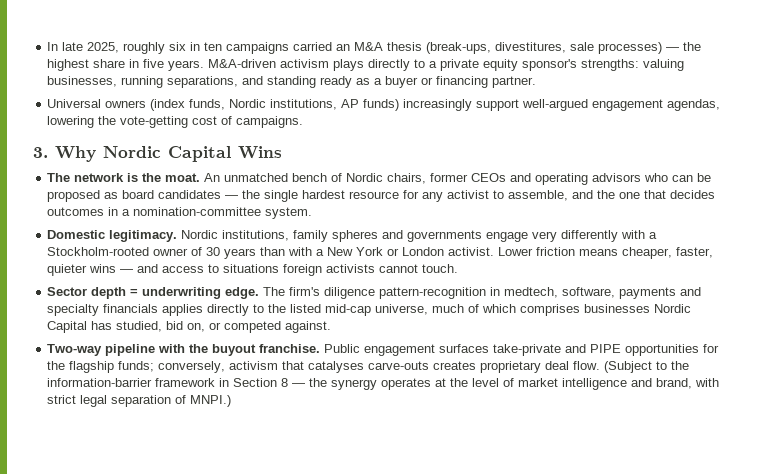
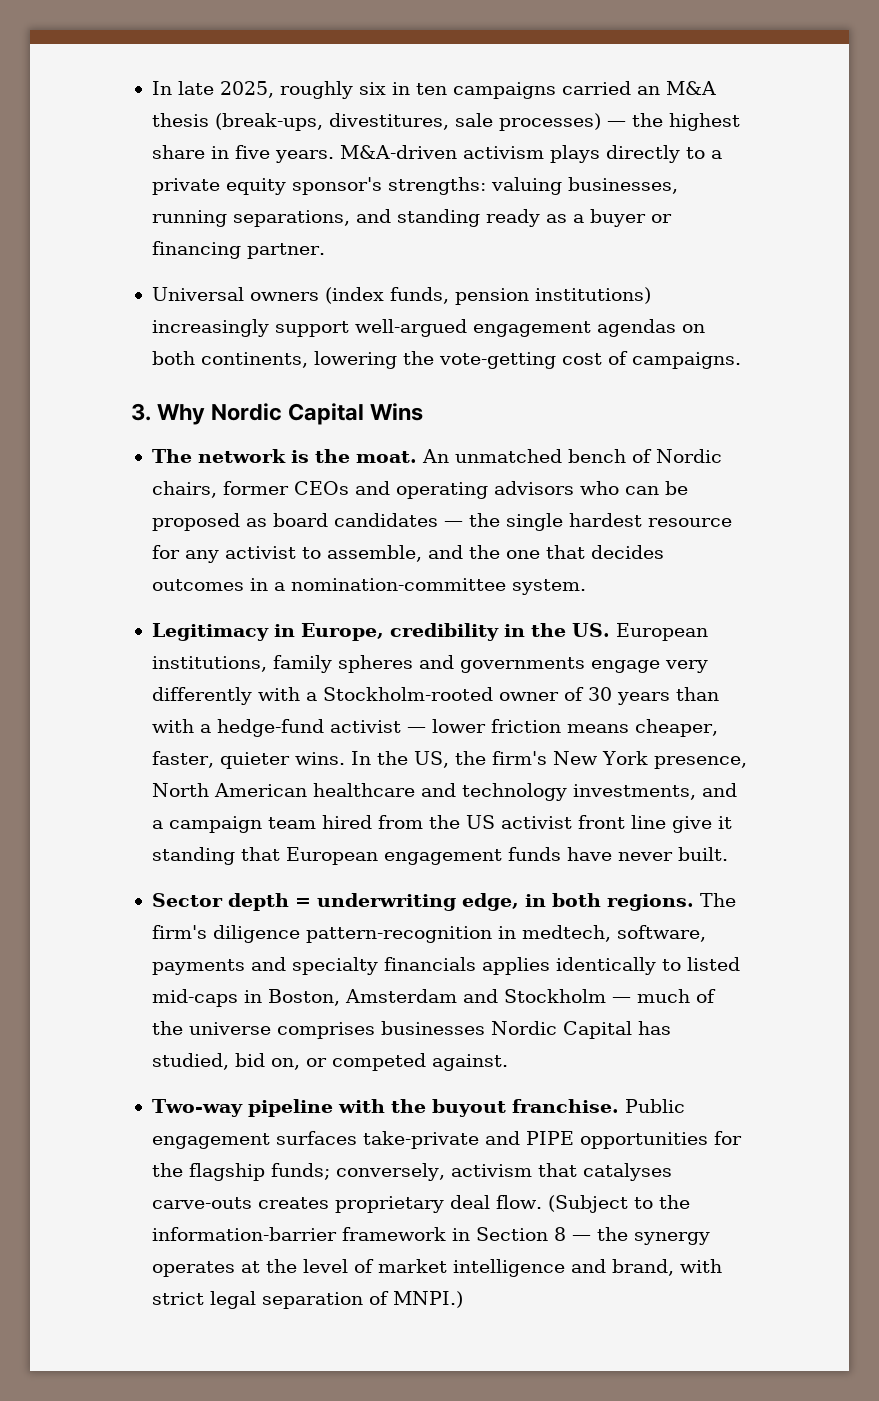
- Universal owners (index funds, Nordic institutions, AP funds) increasingly support well-argued engagement agendas, lowering the vote-getting cost of campaigns.
+ Universal owners (index funds, pension institutions) increasingly support well-argued engagement agendas on both continents, lowering the vote-getting cost of campaigns.
- Domestic legitimacy. Nordic institutions, family spheres and governments engage very differently with a Stockholm-rooted owner of 30 years than with a New York or London activist. Lower friction means cheaper, faster, quieter wins — and access to situations foreign activists cannot touch.
+ Legitimacy in Europe, credibility in the US. European institutions, family spheres and governments engage very differently with a Stockholm-rooted owner of 30 years than with a hedge-fund activist — lower friction means cheaper, faster, quieter wins. In the US, the firm's New York presence, North American healthcare and technology investments, and a campaign team hired from the US activist front line give it standing that European engagement funds have never built.
- Sector depth = underwriting edge.
+ Sector depth = underwriting edge, in both regions.
- The firm's diligence pattern-recognition in medtech, software, payments and specialty financials applies directly to the listed mid-cap universe, much of which comprises businesses Nordic Capital has studied, bid on, or competed against.
+ The firm's diligence pattern-recognition in medtech, software, payments and specialty financials applies identically to listed mid-caps in Boston, Amsterdam and Stockholm — much of the universe comprises businesses Nordic Capital has studied, bid on, or competed against.

